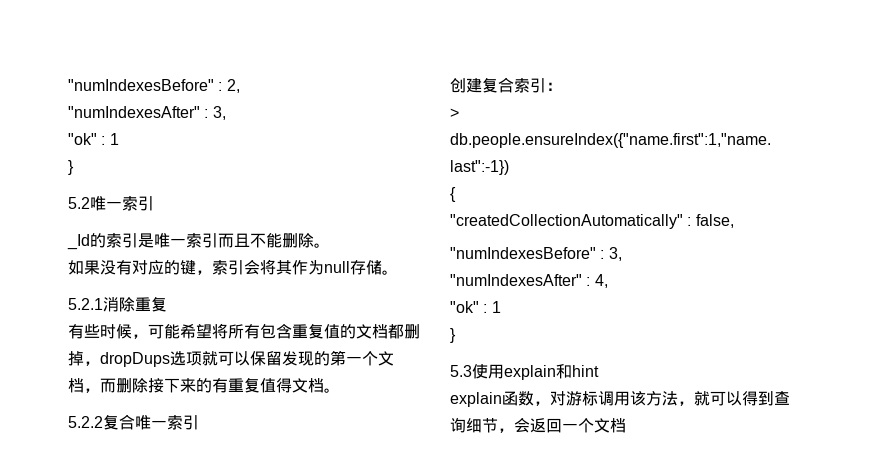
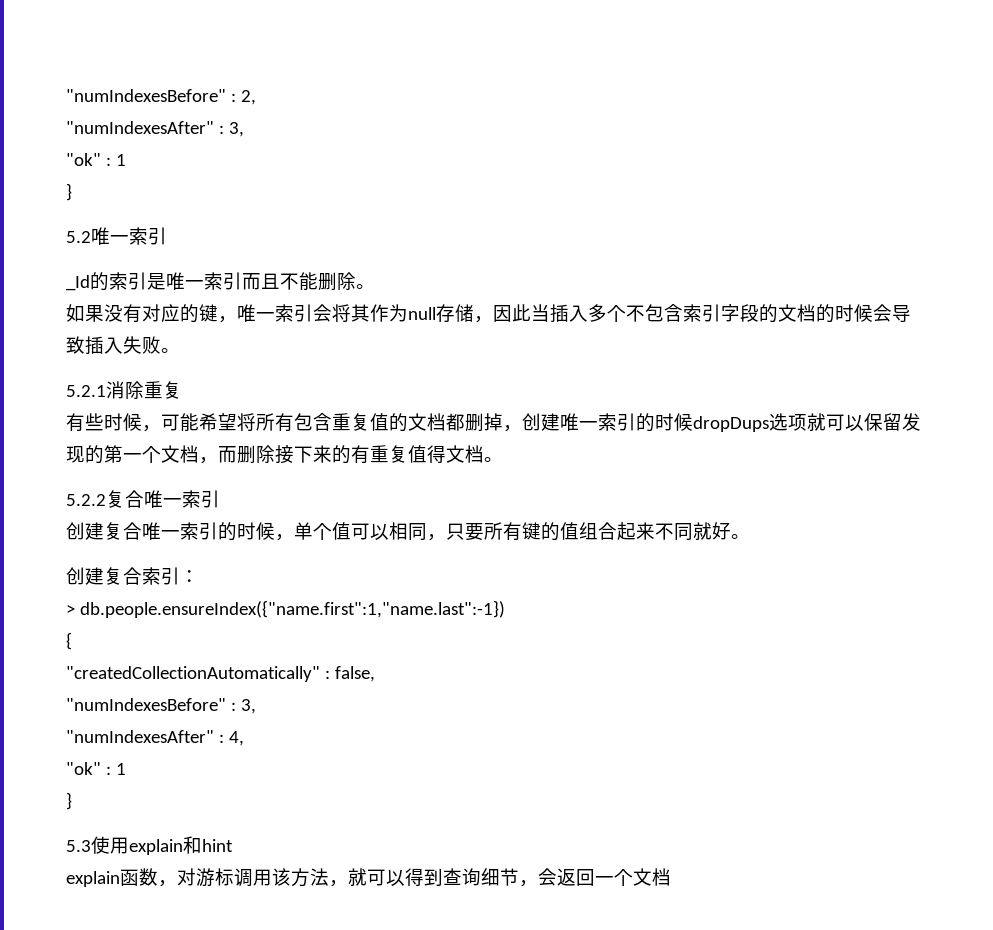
- 如果没有对应的键，索引会将其作为null存储。
+ 如果没有对应的键，唯一索引会将其作为null存储，因此当插入多个不包含索引字段的文档的时候会导致插入失败。
- 有些时候，可能希望将所有包含重复值的文档都删掉，dropDups选项就可以保留发现的第一个文档，而删除接下来的有重复值得文档。
+ 有些时候，可能希望将所有包含重复值的文档都删掉，创建唯一索引的时候dropDups选项就可以保留发现的第一个文档，而删除接下来的有重复值得文档。
+ 创建复合唯一索引的时候，单个值可以相同，只要所有键的值组合起来不同就好。

